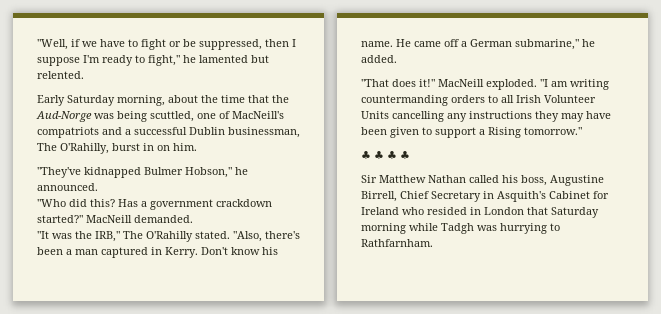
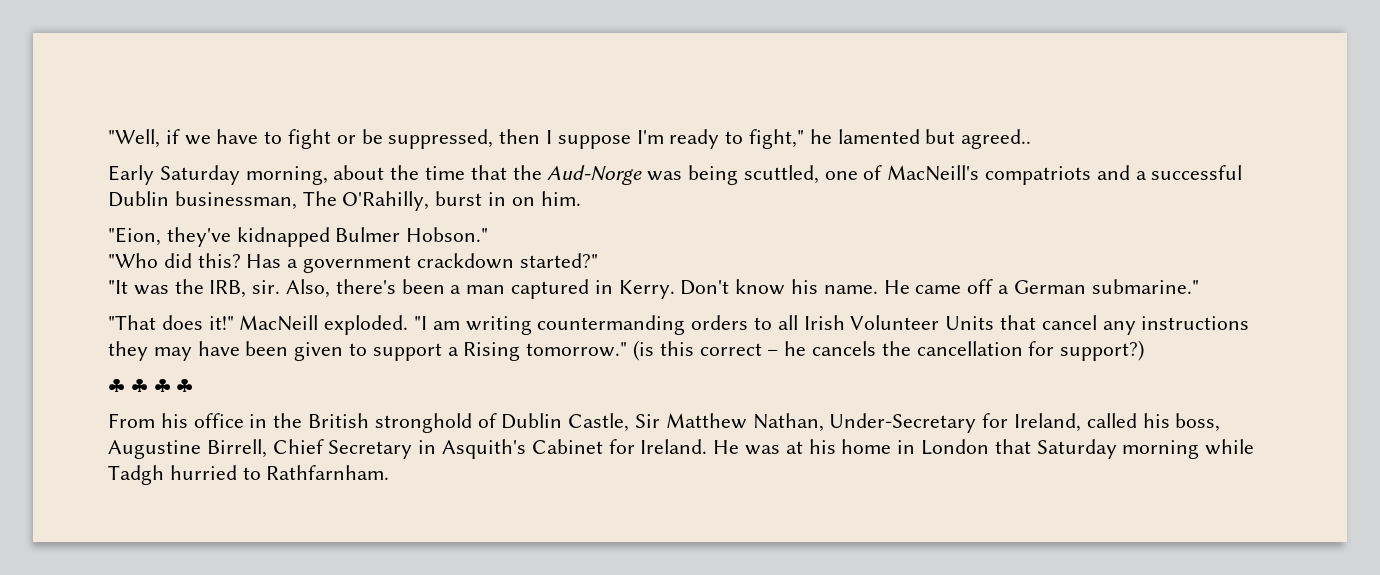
- "Well, if we have to fight or be suppressed, then I suppose I'm ready to fight," he lamented but relented.
+ "Well, if we have to fight or be suppressed, then I suppose I'm ready to fight," he lamented but agreed..
- "They've kidnapped Bulmer Hobson," he announced.
+ "Eion, they've kidnapped Bulmer Hobson."
- MacNeill demanded.
- "It was the IRB," The O'Rahilly stated. "Also, there's been a man captured in Kerry.
+ "It was the IRB, sir. Also, there's been a man captured in Kerry.
- He came off a German submarine," he added.
+ He came off a German submarine."
- "I am writing countermanding orders to all Irish Volunteer Units cancelling any instructions they may have been given to support a Rising tomorrow."
+ "I am writing countermanding orders to all Irish Volunteer Units that cancel any instructions they may have been given to support a Rising tomorrow." (is this correct – he cancels the cancellation for support?)
  ♣ ♣ ♣ ♣
- Sir Matthew Nathan called his boss, Augustine Birrell, Chief Secretary in Asquith's Cabinet for Ireland who resided in London that Saturday morning while Tadgh was hurrying to Rathfarnham.
+ From his office in the British stronghold of Dublin Castle, Sir Matthew Nathan, Under-Secretary for Ireland, called his boss, Augustine Birrell, Chief Secretary in Asquith's Cabinet for Ireland. He was at his home in London that Saturday morning while Tadgh hurried to Rathfarnham.

